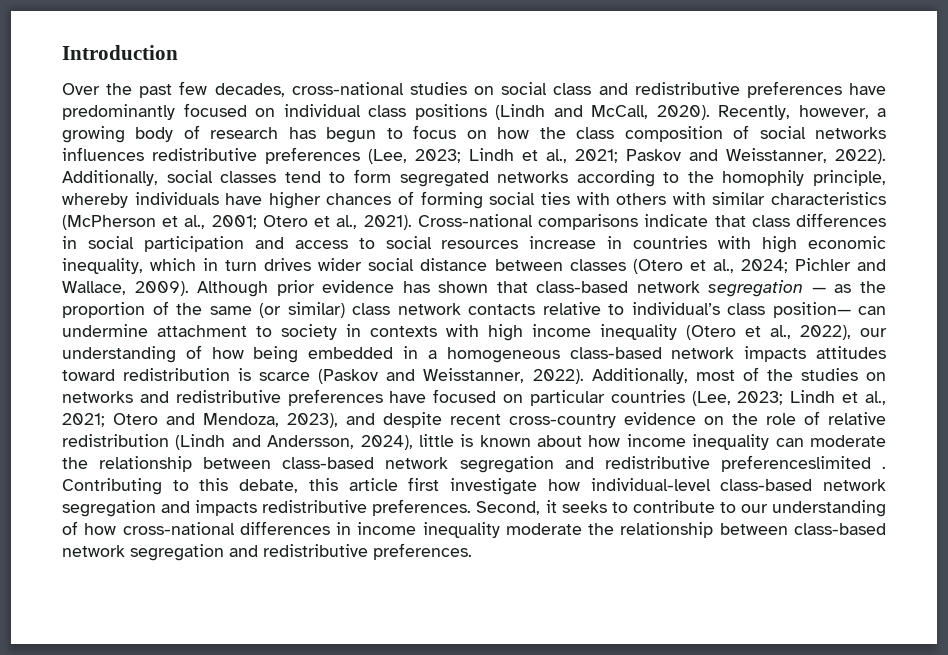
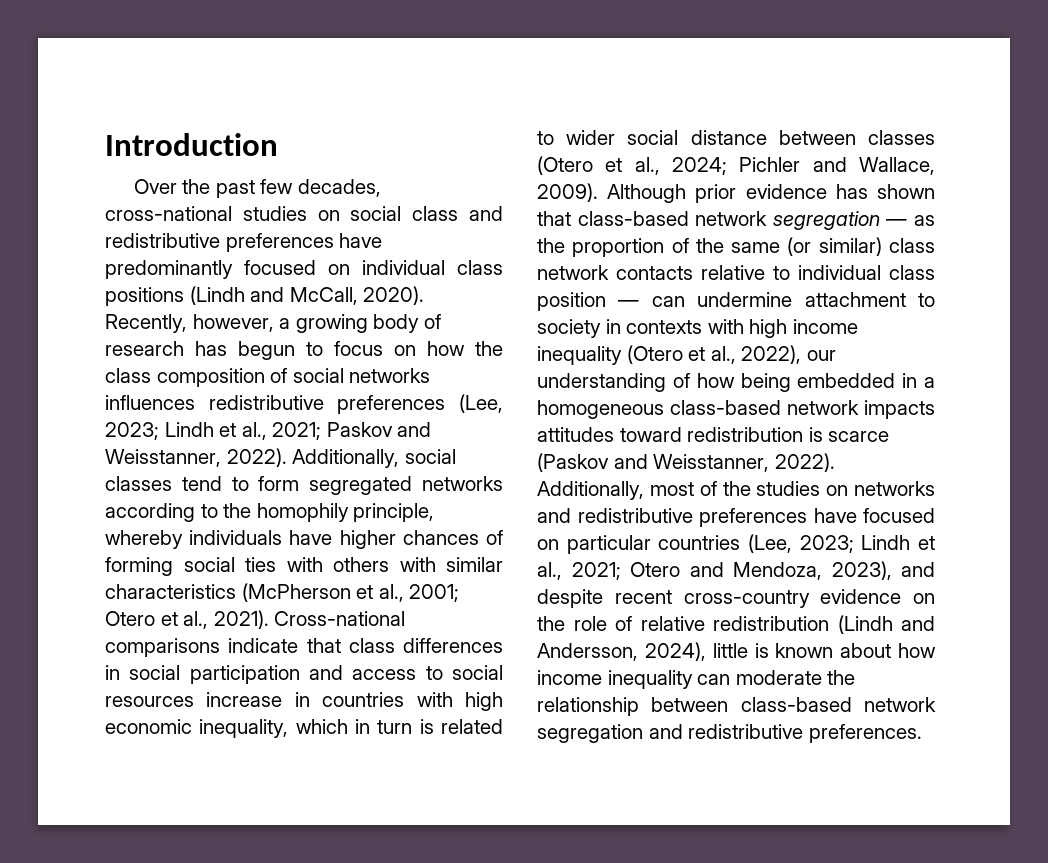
- Cross-national comparisons indicate that class differences in social participation and access to social resources increase in countries with high economic inequality, which in turn drives wider social distance between classes (Otero et al., 2024; Pichler and Wallace, 2009).
+ Cross-national comparisons indicate that class differences in social participation and access to social resources increase in countries with high economic inequality, which in turn is related to wider social distance between classes (Otero et al., 2024; Pichler and Wallace, 2009).
- Although prior evidence has shown that class-based network segregation — as the proportion of the same (or similar) class network contacts relative to individual’s class position— can undermine attachment to society in contexts with high income inequality (Otero et al., 2022), our understanding of how being embedded in a homogeneous class-based network impacts attitudes toward redistribution is scarce (Paskov and Weisstanner, 2022).
+ Although prior evidence has shown that class-based network segregation — as the proportion of the same (or similar) class network contacts relative to individual class position — can undermine attachment to society in contexts with high income inequality (Otero et al., 2022), our understanding of how being embedded in a homogeneous class-based network impacts attitudes toward redistribution is scarce (Paskov and Weisstanner, 2022).
- Additionally, most of the studies on networks and redistributive preferences have focused on particular countries (Lee, 2023; Lindh et al., 2021; Otero and Mendoza, 2023), and despite recent cross-country evidence on the role of relative redistribution (Lindh and Andersson, 2024), little is known about how income inequality can moderate the relationship between class-based network segregation and redistributive preferenceslimited . Contributing to this debate, this article first investigate how individual-level class-based network segregation and impacts redistributive preferences. Second, it seeks to contribute to our understanding of how cross-national differences in income inequality moderate the relationship between class-based network segregation and redistributive preferences.
+ Additionally, most of the studies on networks and redistributive preferences have focused on particular countries (Lee, 2023; Lindh et al., 2021; Otero and Mendoza, 2023), and despite recent cross-country evidence on the role of relative redistribution (Lindh and Andersson, 2024), little is known about how income inequality can moderate the relationship between class-based network segregation and redistributive preferences.

